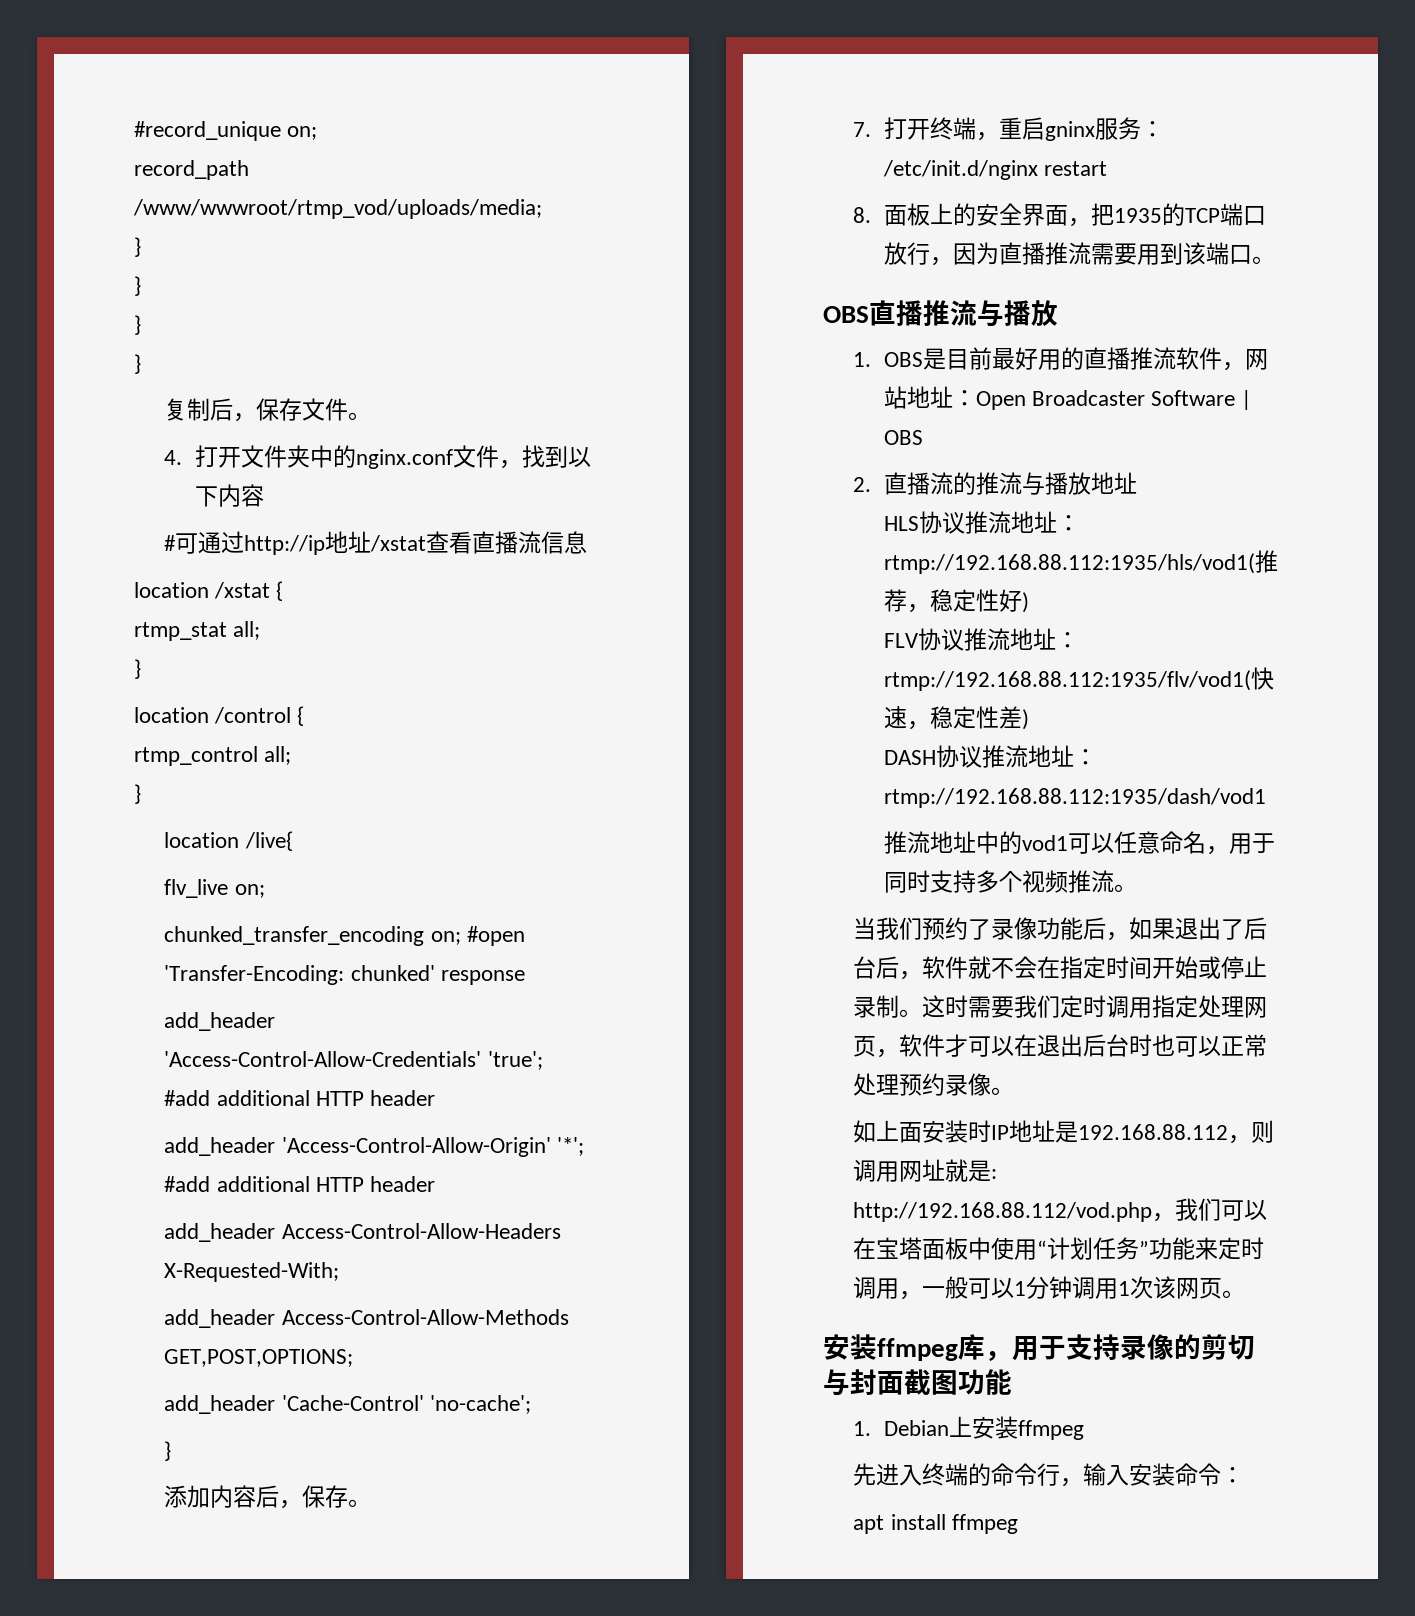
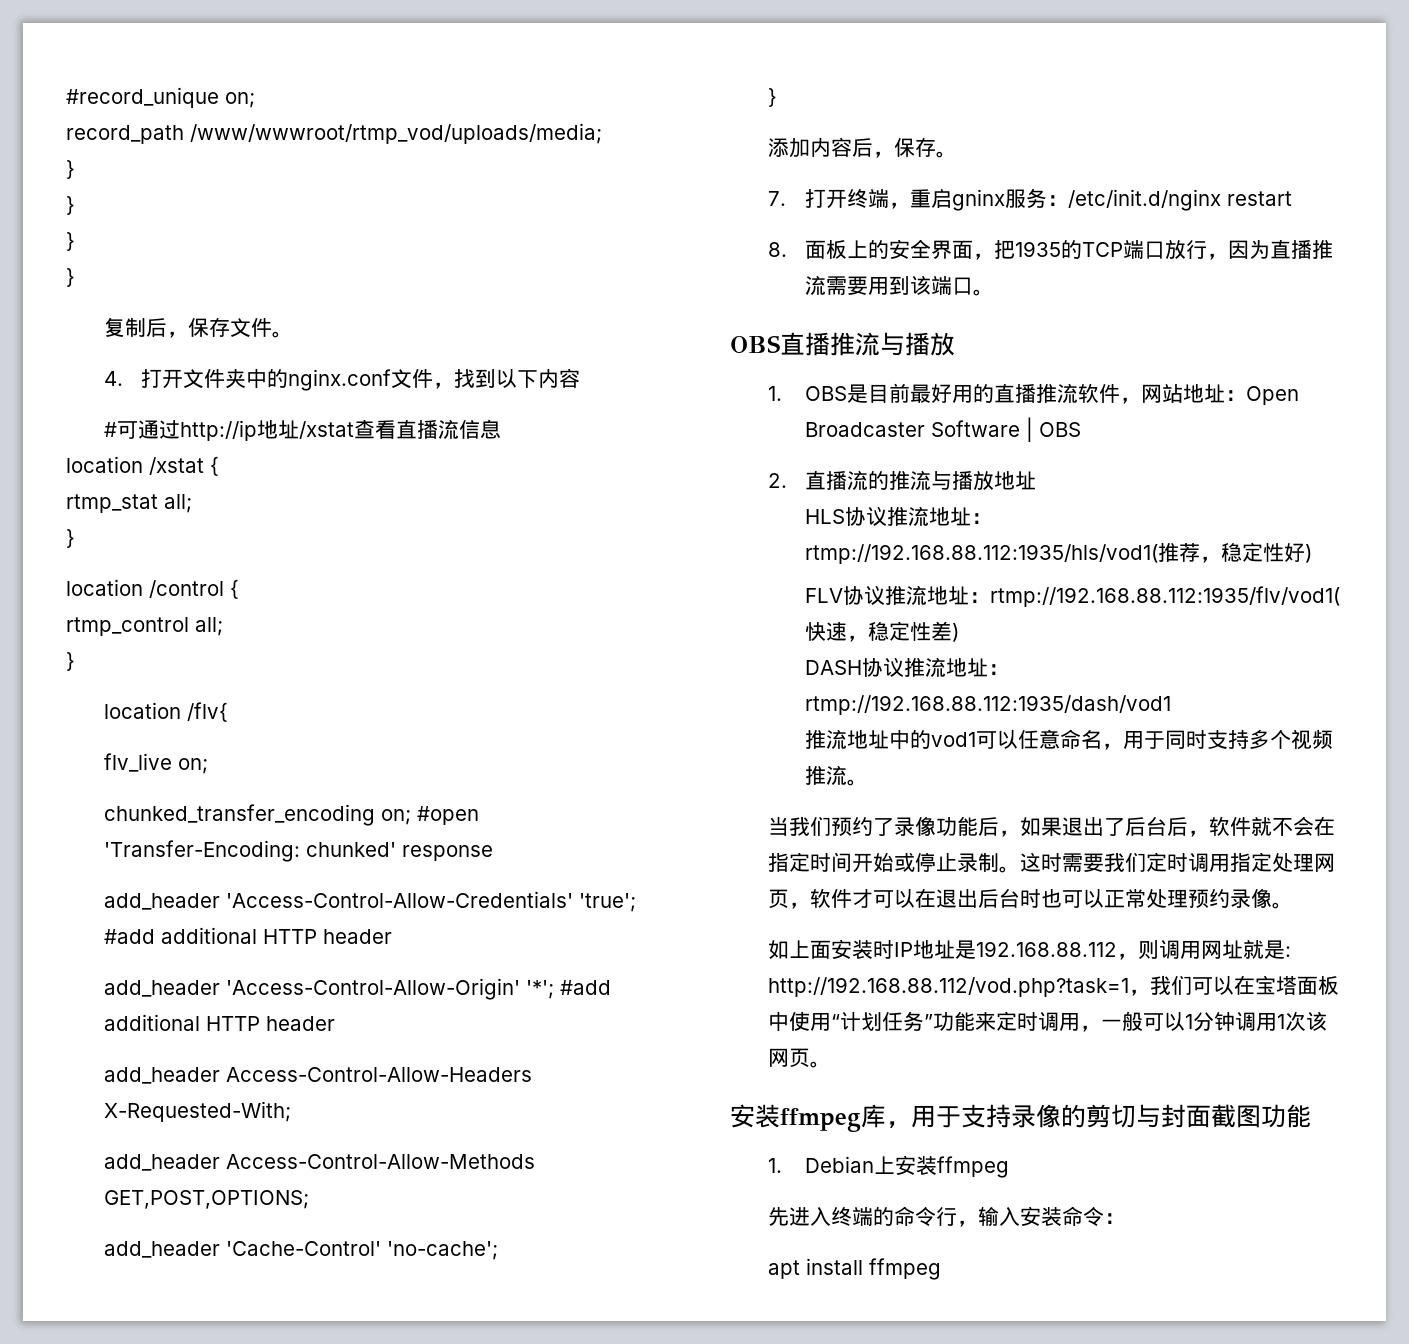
- location /live{
+ location /flv{
- 如上面安装时IP地址是192.168.88.112，则调用网址就是: http://192.168.88.112/vod.php，我们可以在宝塔面板中使用“计划任务”功能来定时调用，一般可以1分钟调用1次该网页。
+ 如上面安装时IP地址是192.168.88.112，则调用网址就是: http://192.168.88.112/vod.php?task=1，我们可以在宝塔面板中使用“计划任务”功能来定时调用，一般可以1分钟调用1次该网页。

